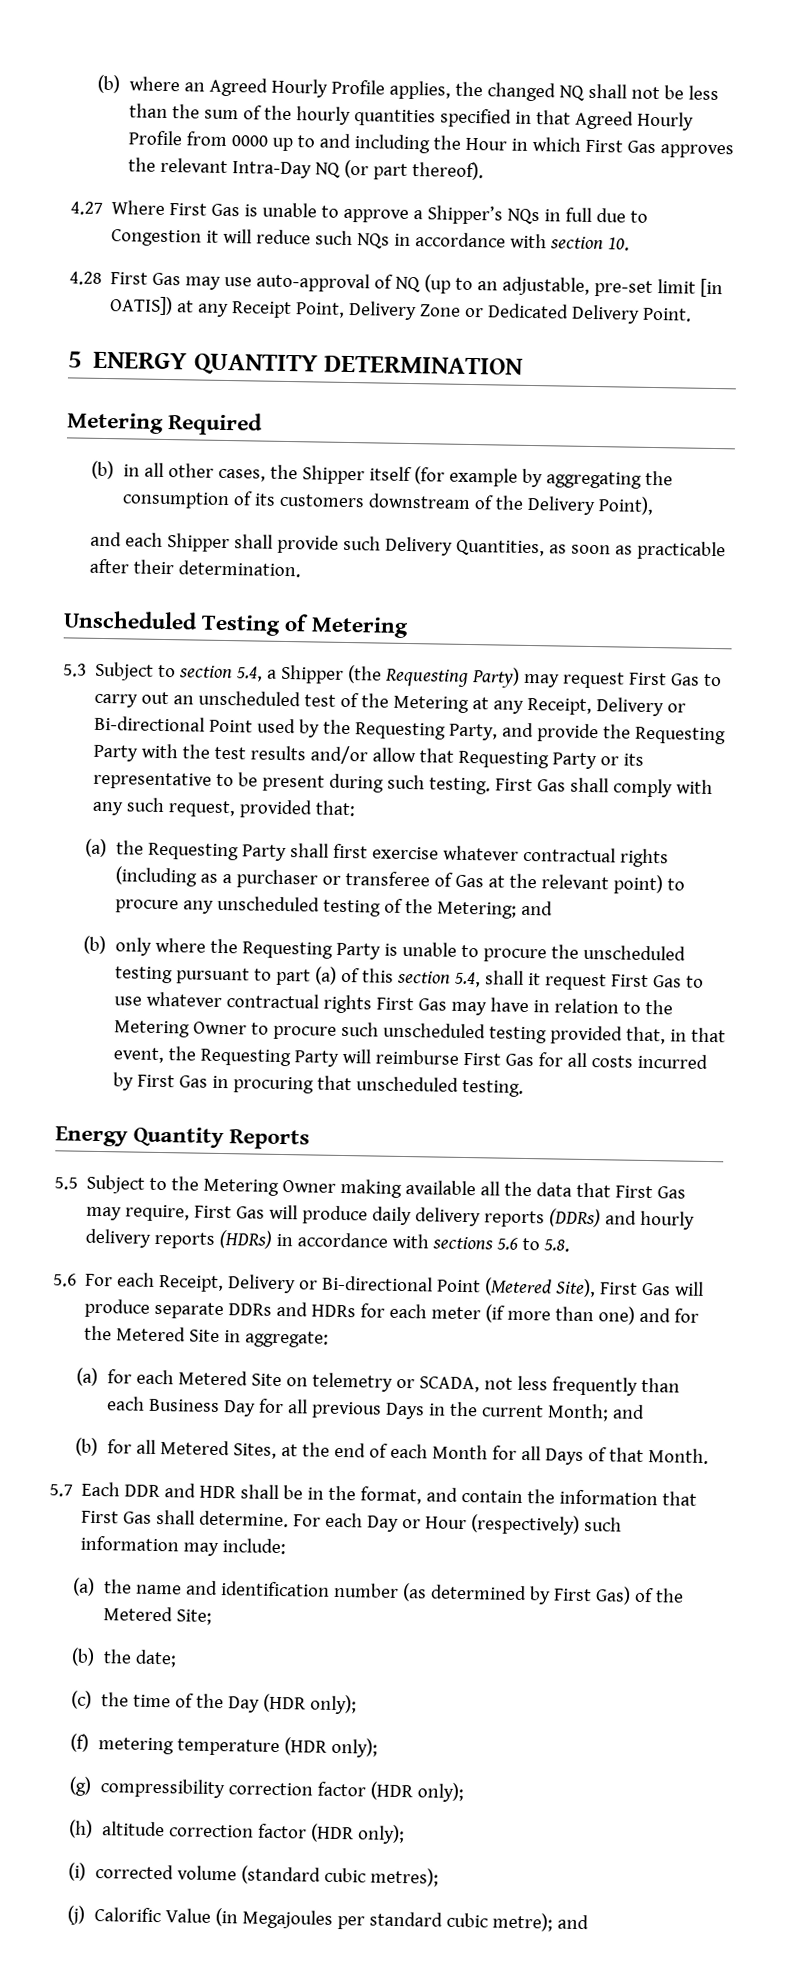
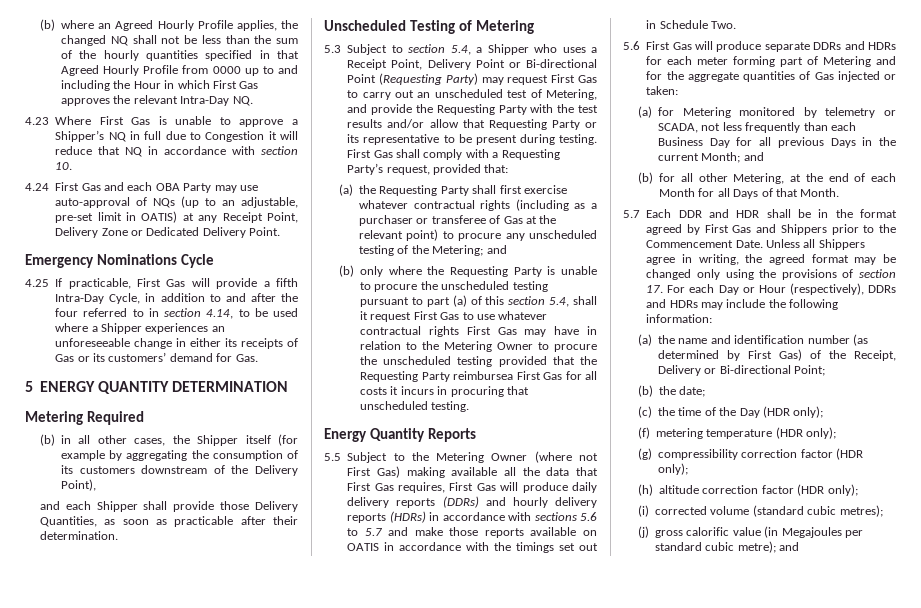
- (b) where an Agreed Hourly Profile applies, the changed NQ shall not be less than the sum of the hourly quantities specified in that Agreed Hourly Profile from 0000 up to and including the Hour in which First Gas approves the relevant Intra-Day NQ (or part thereof).
- 4.27 Where First Gas is unable to approve a Shipper’s NQs in full due to Congestion it will reduce such NQs in accordance with section 10.
+ (b) where an Agreed Hourly Profile applies, the changed NQ shall not be less than the sum of the hourly quantities specified in that Agreed Hourly Profile from 0000 up to and including the Hour in which First Gas approves the relevant Intra-Day NQ.
+ 4.23 Where First Gas is unable to approve a Shipper’s NQ in full due to Congestion it will reduce that NQ in accordance with section 10.
- 4.28 First Gas may use auto-approval of NQ (up to an adjustable, pre-set limit [in OATIS]) at any Receipt Point, Delivery Zone or Dedicated Delivery Point.
+ 4.24 First Gas and each OBA Party may use auto-approval of NQs (up to an adjustable, pre-set limit in OATIS) at any Receipt Point, Delivery Zone or Dedicated Delivery Point.
+ Emergency Nominations Cycle
+ 4.25 If practicable, First Gas will provide a fifth Intra-Day Cycle, in addition to and after the four referred to in section 4.14, to be used where a Shipper experiences an unforeseeable change in either its receipts of Gas or its customers’ demand for Gas.
- and each Shipper shall provide such Delivery Quantities, as soon as practicable after their determination.
+ and each Shipper shall provide those Delivery Quantities, as soon as practicable after their determination.
- 5.3 Subject to section 5.4, a Shipper (the Requesting Party) may request First Gas to carry out an unscheduled test of the Metering at any Receipt, Delivery or Bi-directional Point used by the Requesting Party, and provide the Requesting Party with the test results and/or allow that Requesting Party or its representative to be present during such testing.
+ 5.3 Subject to section 5.4, a Shipper who uses a Receipt Point, Delivery Point or Bi-directional Point (Requesting Party) may request First Gas to carry out an unscheduled test of Metering, and provide the Requesting Party with the test results and/or allow that Requesting Party or its representative to be present during testing.
- First Gas shall comply with any such request, provided that:
+ First Gas shall comply with a Requesting Party’s request, provided that:
- (b) only where the Requesting Party is unable to procure the unscheduled testing pursuant to part (a) of this section 5.4, shall it request First Gas to use whatever contractual rights First Gas may have in relation to the Metering Owner to procure such unscheduled testing provided that, in that event, the Requesting Party will reimburse First Gas for all costs incurred by First Gas in procuring that unscheduled testing.
+ (b) only where the Requesting Party is unable to procure the unscheduled testing pursuant to part (a) of this section 5.4, shall it request First Gas to use whatever contractual rights First Gas may have in relation to the Metering Owner to procure the unscheduled testing provided that the Requesting Party reimbursea First Gas for all costs it incurs in procuring that unscheduled testing.
- 5.5 Subject to the Metering Owner making available all the data that First Gas may require, First Gas will produce daily delivery reports (DDRs) and hourly delivery reports (HDRs) in accordance with sections 5.6 to 5.8.
- 5.6 For each Receipt, Delivery or Bi-directional Point (Metered Site), First Gas will produce separate DDRs and HDRs for each meter (if more than one) and for the Metered Site in aggregate:
- (a) for each Metered Site on telemetry or SCADA, not less frequently than each Business Day for all previous Days in the current Month;
+ 5.5 Subject to the Metering Owner (where not First Gas) making available all the data that First Gas requires, First Gas will produce daily delivery reports (DDRs) and hourly delivery reports (HDRs) in accordance with sections 5.6 to 5.7 and make those reports available on OATIS in accordance with the timings set out in Schedule Two.
+ 5.6 First Gas will produce separate DDRs and HDRs for each meter forming part of Metering and for the aggregate quantities of Gas injected or taken:
+ (a) for Metering monitored by telemetry or SCADA, not less frequently than each Business Day for all previous Days in the current Month;
- (b) for all Metered Sites, at the end of each Month for all Days of that Month.
+ (b) for all other Metering, at the end of each Month for all Days of that Month.
- 5.7 Each DDR and HDR shall be in the format, and contain the information that First Gas shall determine. For each Day or Hour (respectively) such information may include:
+ 5.7 Each DDR and HDR shall be in the format agreed by First Gas and Shippers prior to the Commencement Date. Unless all Shippers agree in writing, the agreed format may be changed only using the provisions of section 17. For each Day or Hour (respectively), DDRs and HDRs may include the following information:
- (a) the name and identification number (as determined by First Gas) of the Metered Site;
+ (a) the name and identification number (as determined by First Gas) of the Receipt, Delivery or Bi-directional Point;
- (j) Calorific Value (in Megajoules per standard cubic metre); and
+ (j) gross calorific value (in Megajoules per standard cubic metre); and

